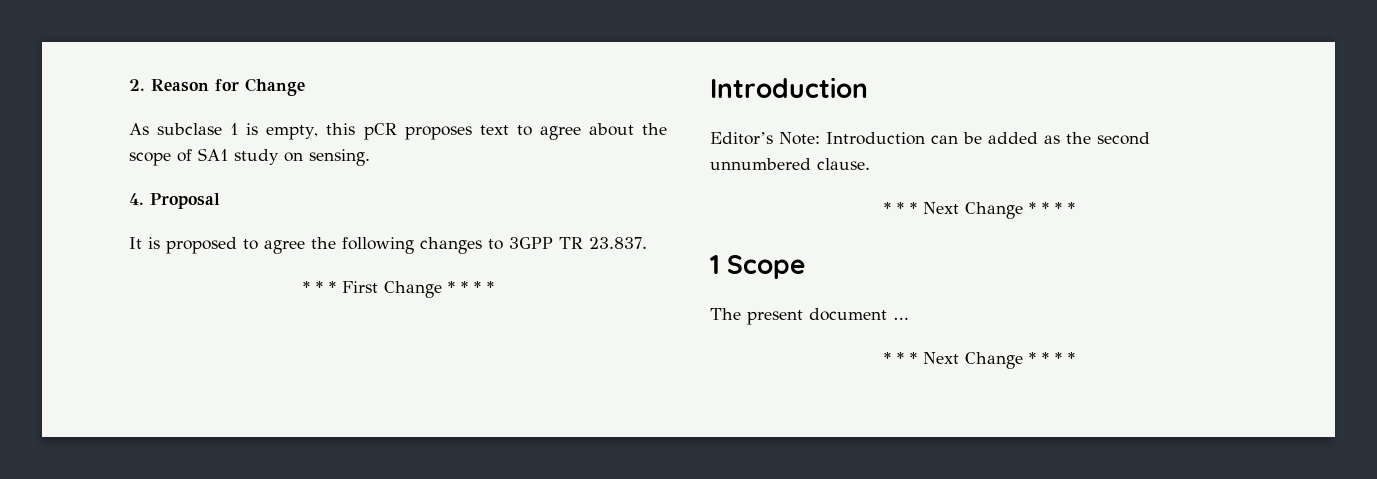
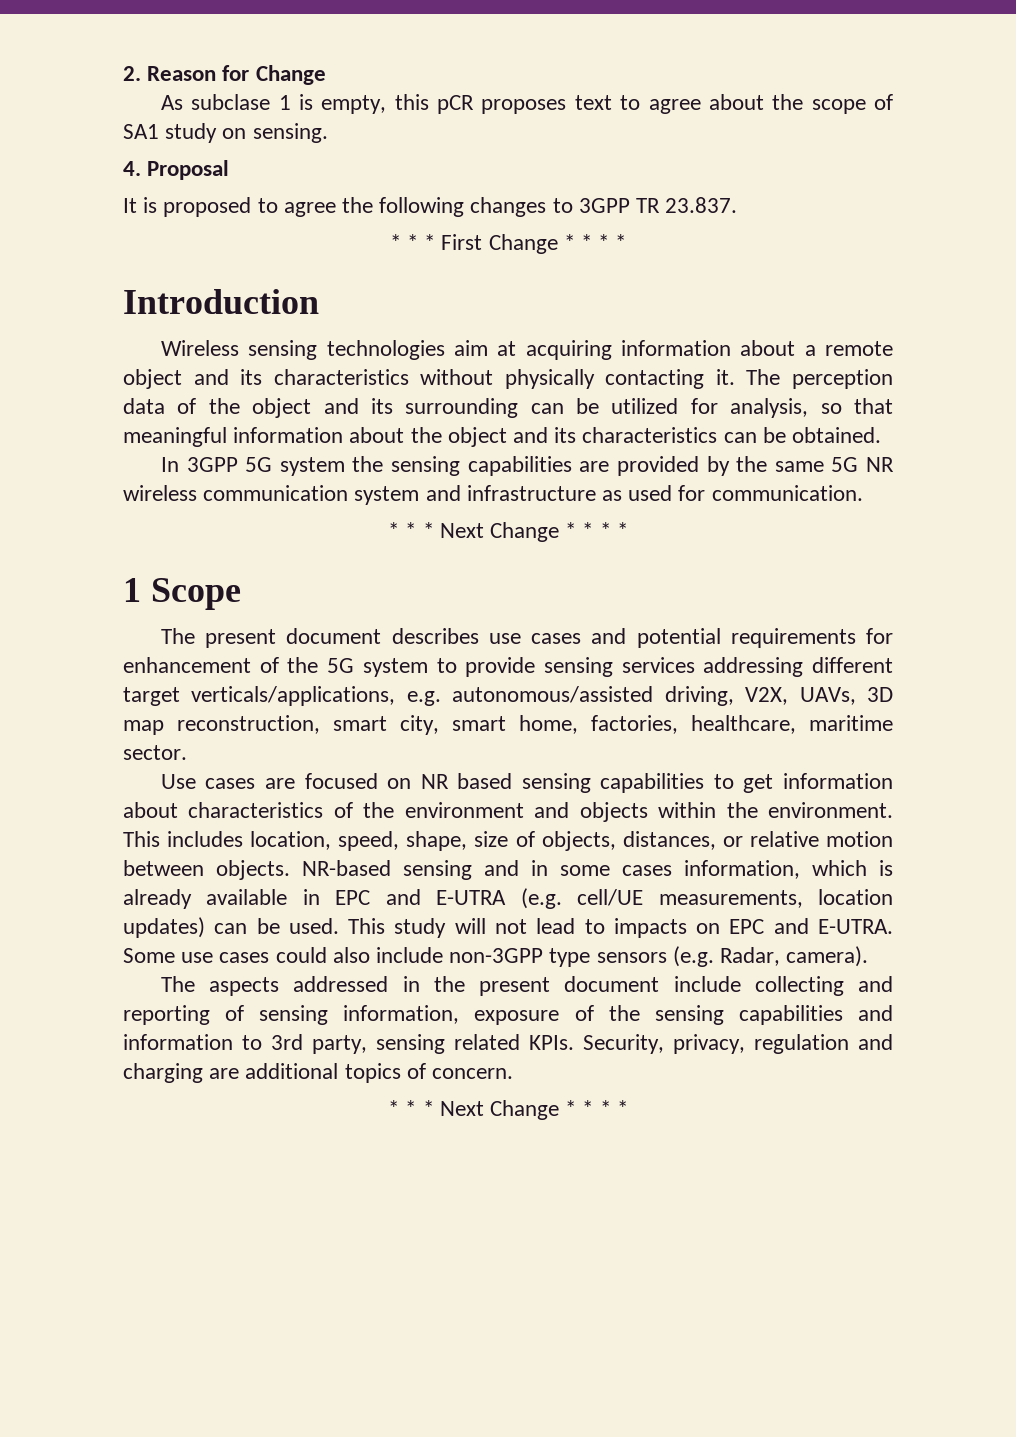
- Editor’s Note: Introduction can be added as the second unnumbered clause.
+ Wireless sensing technologies aim at acquiring information about a remote object and its characteristics without physically contacting it. The perception data of the object and its surrounding can be utilized for analysis, so that meaningful information about the object and its characteristics can be obtained.
+ In 3GPP 5G system the sensing capabilities are provided by the same 5G NR wireless communication system and infrastructure as used for communication.
- The present document …
+ The present document describes use cases and potential requirements for enhancement of the 5G system to provide sensing services addressing different target verticals/applications, e.g. autonomous/assisted driving, V2X, UAVs, 3D map reconstruction, smart city, smart home, factories, healthcare, maritime sector.
+ Use cases are focused on NR based sensing capabilities to get information about characteristics of the environment and objects within the environment. This includes location, speed, shape, size of objects, distances, or relative motion between objects. NR-based sensing and in some cases information, which is already available in EPC and E-UTRA (e.g. cell/UE measurements, location updates) can be used. This study will not lead to impacts on EPC and E-UTRA. Some use cases could also include non-3GPP type sensors (e.g. Radar, camera).
+ The aspects addressed in the present document include collecting and reporting of sensing information, exposure of the sensing capabilities and information to 3rd party, sensing related KPIs. Security, privacy, regulation and charging are additional topics of concern.

